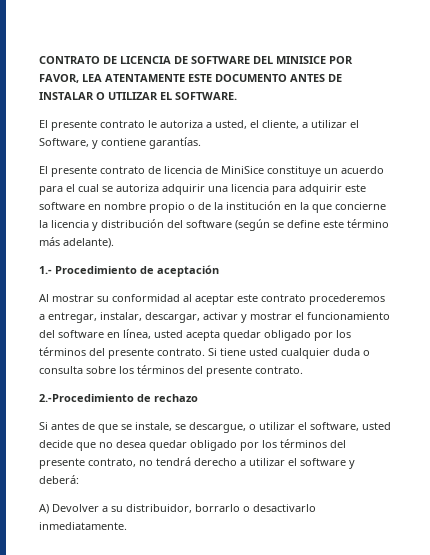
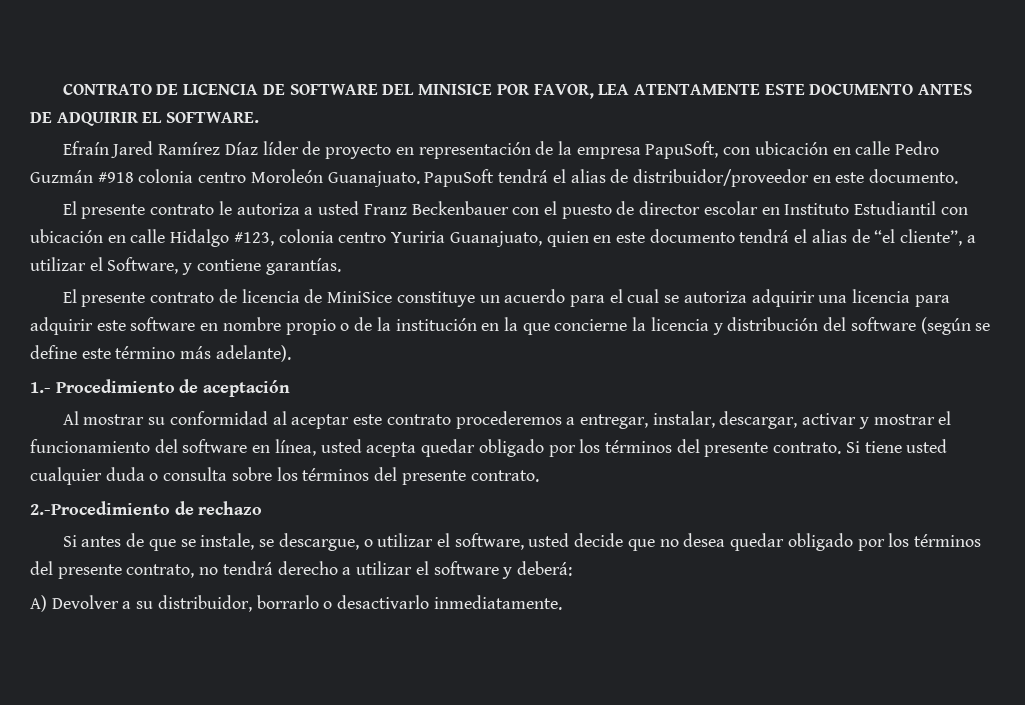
- CONTRATO DE LICENCIA DE SOFTWARE DEL MINISICE POR FAVOR, LEA ATENTAMENTE ESTE DOCUMENTO ANTES DE INSTALAR O UTILIZAR EL SOFTWARE.
+ CONTRATO DE LICENCIA DE SOFTWARE DEL MINISICE POR FAVOR, LEA ATENTAMENTE ESTE DOCUMENTO ANTES DE ADQUIRIR EL SOFTWARE.
+ Efraín Jared Ramírez Díaz líder de proyecto en representación de la empresa PapuSoft, con ubicación en calle Pedro Guzmán #918 colonia centro Moroleón Guanajuato. PapuSoft tendrá el alias de distribuidor/proveedor en este documento.
- El presente contrato le autoriza a usted, el cliente, a utilizar el Software, y contiene garantías.
+ El presente contrato le autoriza a usted Franz Beckenbauer con el puesto de director escolar en Instituto Estudiantil con ubicación en calle Hidalgo #123, colonia centro Yuriria Guanajuato, quien en este documento tendrá el alias de “el cliente”, a utilizar el Software, y contiene garantías.

